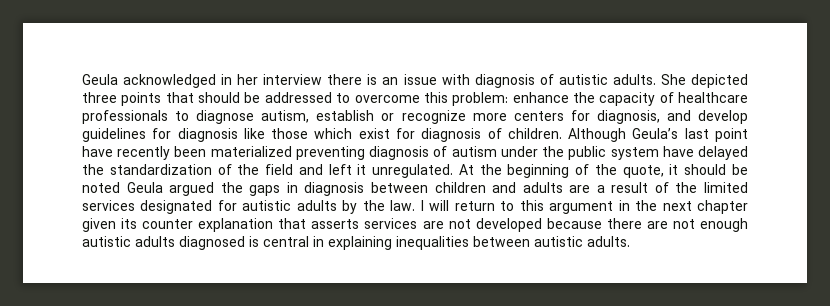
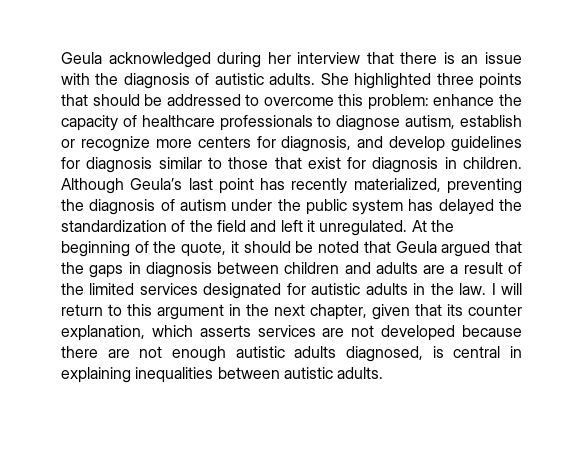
- Geula acknowledged in her interview there is an issue with diagnosis of autistic adults.
+ Geula acknowledged during her interview that there is an issue with the diagnosis of autistic adults.
- She depicted three points that should be addressed to overcome this problem: enhance the capacity of healthcare professionals to diagnose autism, establish or recognize more centers for diagnosis, and develop guidelines for diagnosis like those which exist for diagnosis of children.
+ She highlighted three points that should be addressed to overcome this problem: enhance the capacity of healthcare professionals to diagnose autism, establish or recognize more centers for diagnosis, and develop guidelines for diagnosis similar to those that exist for diagnosis in children.
- Although Geula’s last point have recently been materialized preventing diagnosis of autism under the public system have delayed the standardization of the field and left it unregulated.
+ Although Geula’s last point has recently materialized, preventing the diagnosis of autism under the public system has delayed the standardization of the field and left it unregulated.
- At the beginning of the quote, it should be noted Geula argued the gaps in diagnosis between children and adults are a result of the limited services designated for autistic adults by the law.
+ At the beginning of the quote, it should be noted that Geula argued that the gaps in diagnosis between children and adults are a result of the limited services designated for autistic adults in the law.
- I will return to this argument in the next chapter given its counter explanation that asserts services are not developed because there are not enough autistic adults diagnosed is central in explaining inequalities between autistic adults.
+ I will return to this argument in the next chapter, given that its counter explanation, which asserts services are not developed because there are not enough autistic adults diagnosed, is central in explaining inequalities between autistic adults.

